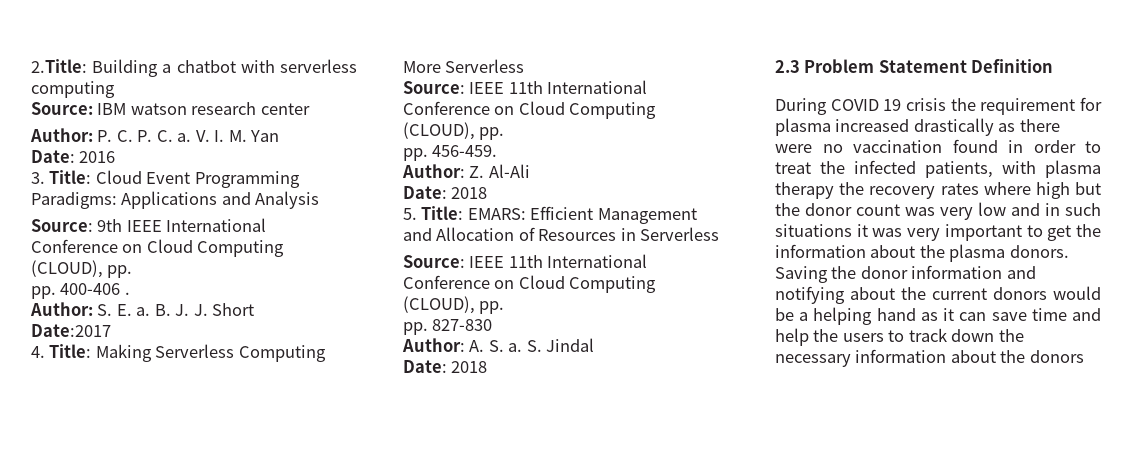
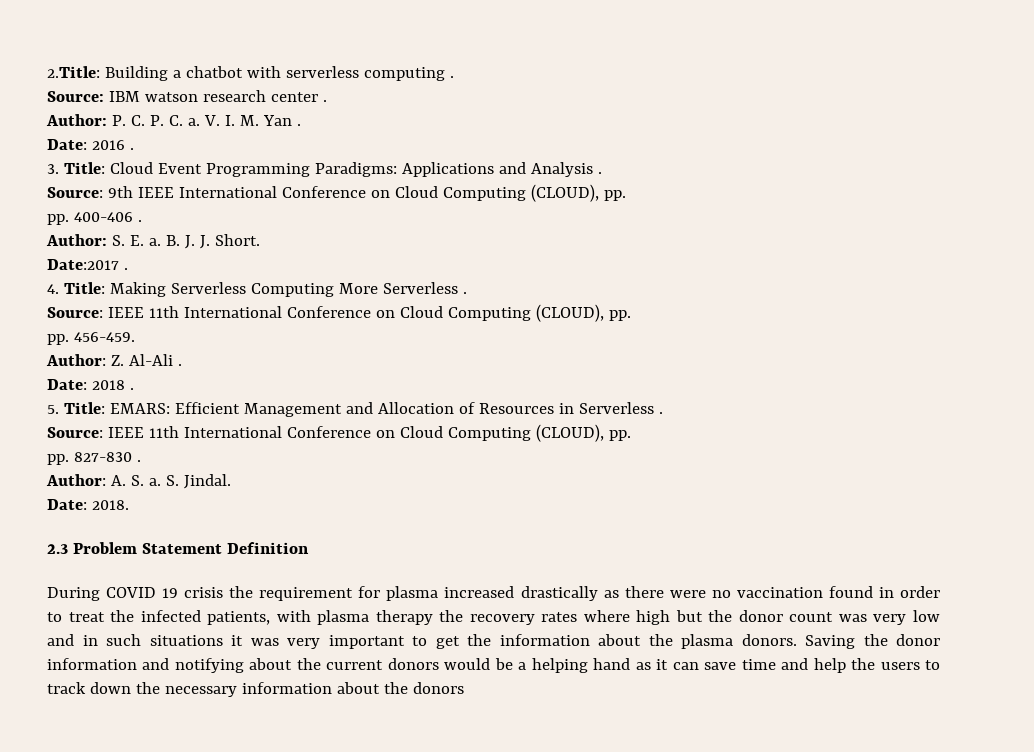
- 2.Title: Building a chatbot with serverless computing
+ 2.Title: Building a chatbot with serverless computing .
- Source: IBM watson research center
+ Source: IBM watson research center .
- V. I. M. Yan
+ V. I. M. Yan .
- Date: 2016
+ Date: 2016 .
- 3. Title: Cloud Event Programming Paradigms: Applications and Analysis
+ 3. Title: Cloud Event Programming Paradigms: Applications and Analysis .
- B. J. J. Short
+ B. J. J. Short.
- Date:2017
+ Date:2017 .
- 4. Title: Making Serverless Computing More Serverless
+ 4. Title: Making Serverless Computing More Serverless .
- Author: Z. Al-Ali
- Date: 2018
+ Author: Z. Al-Ali .
+ Date: 2018 .
- 5. Title: EMARS: Efficient Management and Allocation of Resources in Serverless
+ 5. Title: EMARS: Efficient Management and Allocation of Resources in Serverless .
- pp. 827-830
+ pp. 827-830 .
- S. Jindal
- Date: 2018
+ S. Jindal.
+ Date: 2018.

